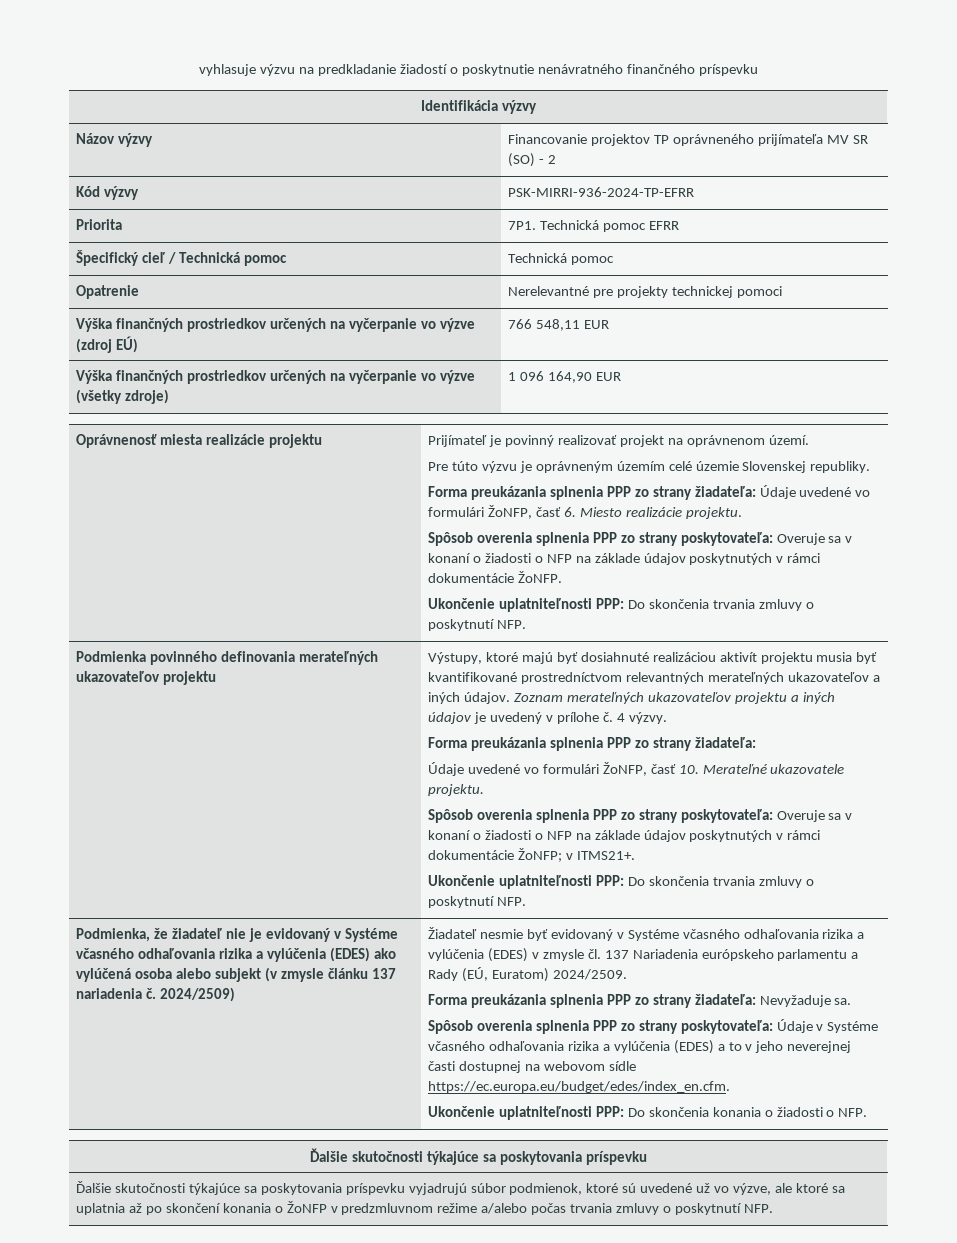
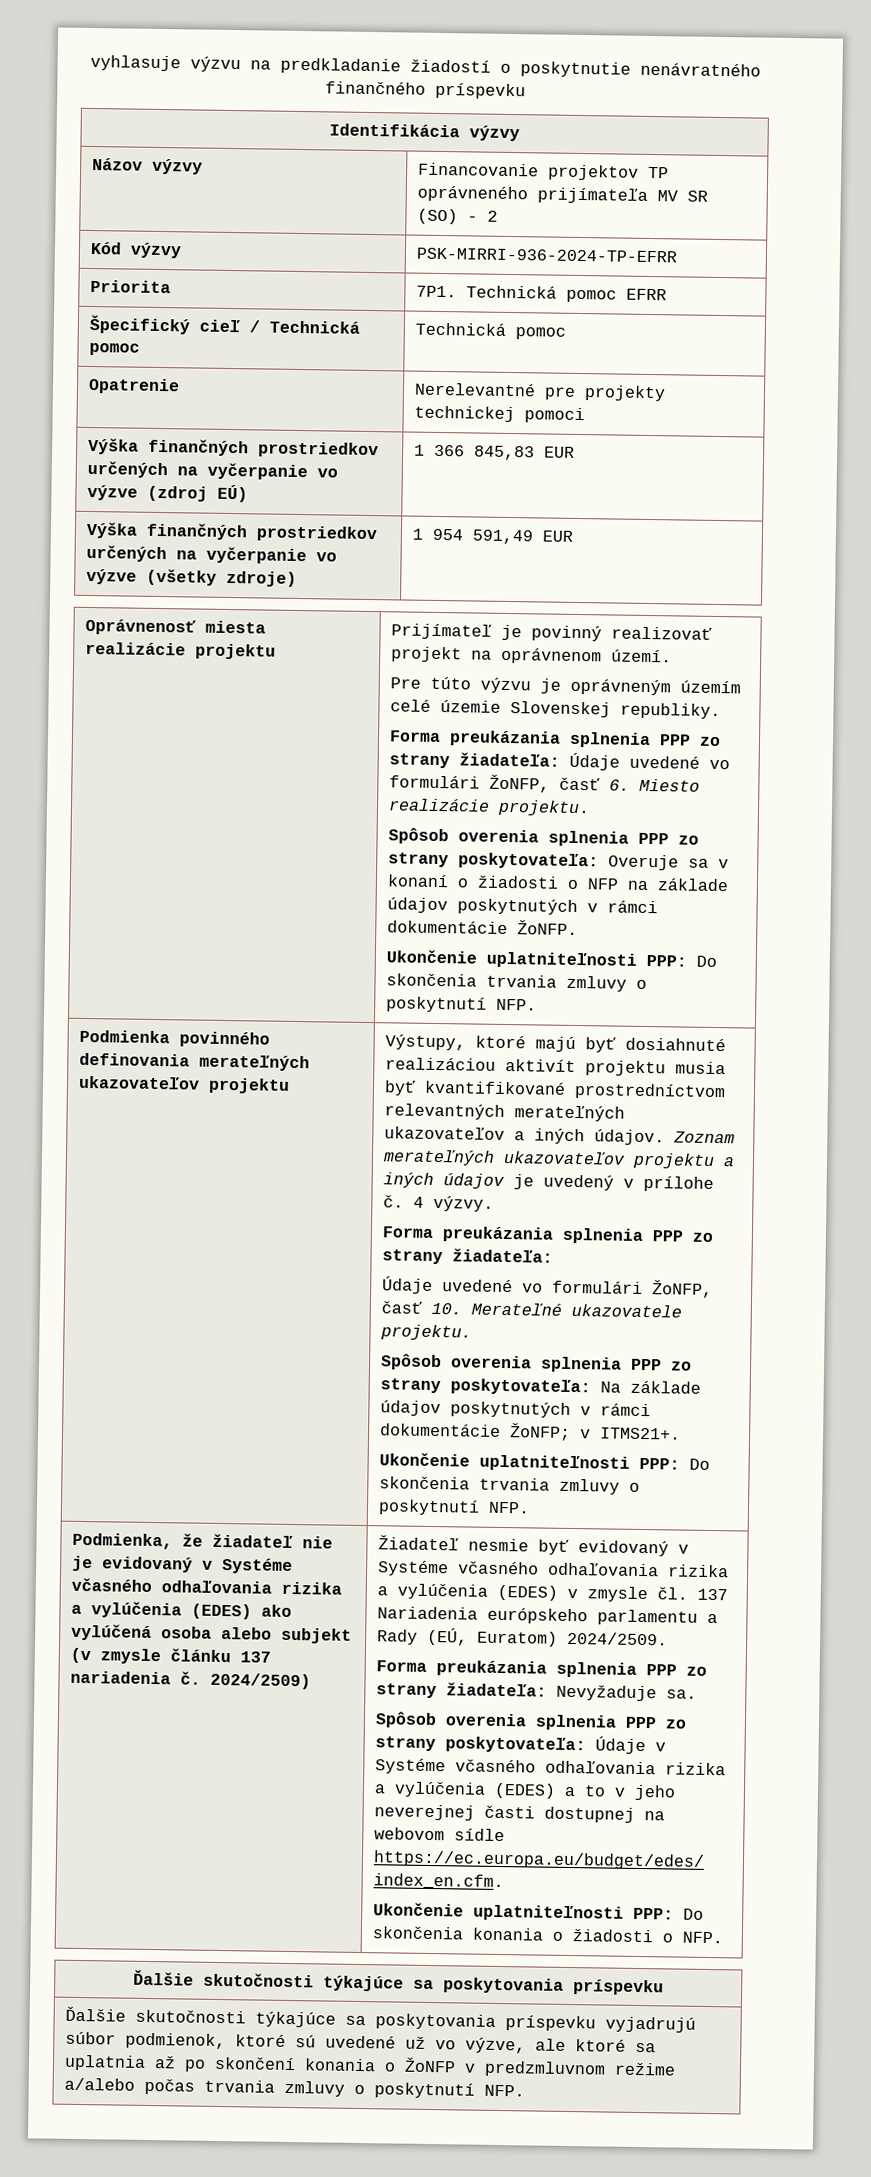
- Výška finančných prostriedkov určených na vyčerpanie vo výzve (zdroj EÚ) | 766 548,11 EUR
+ Výška finančných prostriedkov určených na vyčerpanie vo výzve (zdroj EÚ) | 1 366 845,83 EUR
- Výška finančných prostriedkov určených na vyčerpanie vo výzve (všetky zdroje) | 1 096 164,90 EUR
+ Výška finančných prostriedkov určených na vyčerpanie vo výzve (všetky zdroje) | 1 954 591,49 EUR
- Spôsob overenia splnenia PPP zo strany poskytovateľa: Overuje sa v konaní o žiadosti o NFP na základe údajov poskytnutých v rámci dokumentácie ŽoNFP; v ITMS21+.
+ Spôsob overenia splnenia PPP zo strany poskytovateľa: Na základe údajov poskytnutých v rámci dokumentácie ŽoNFP; v ITMS21+.

